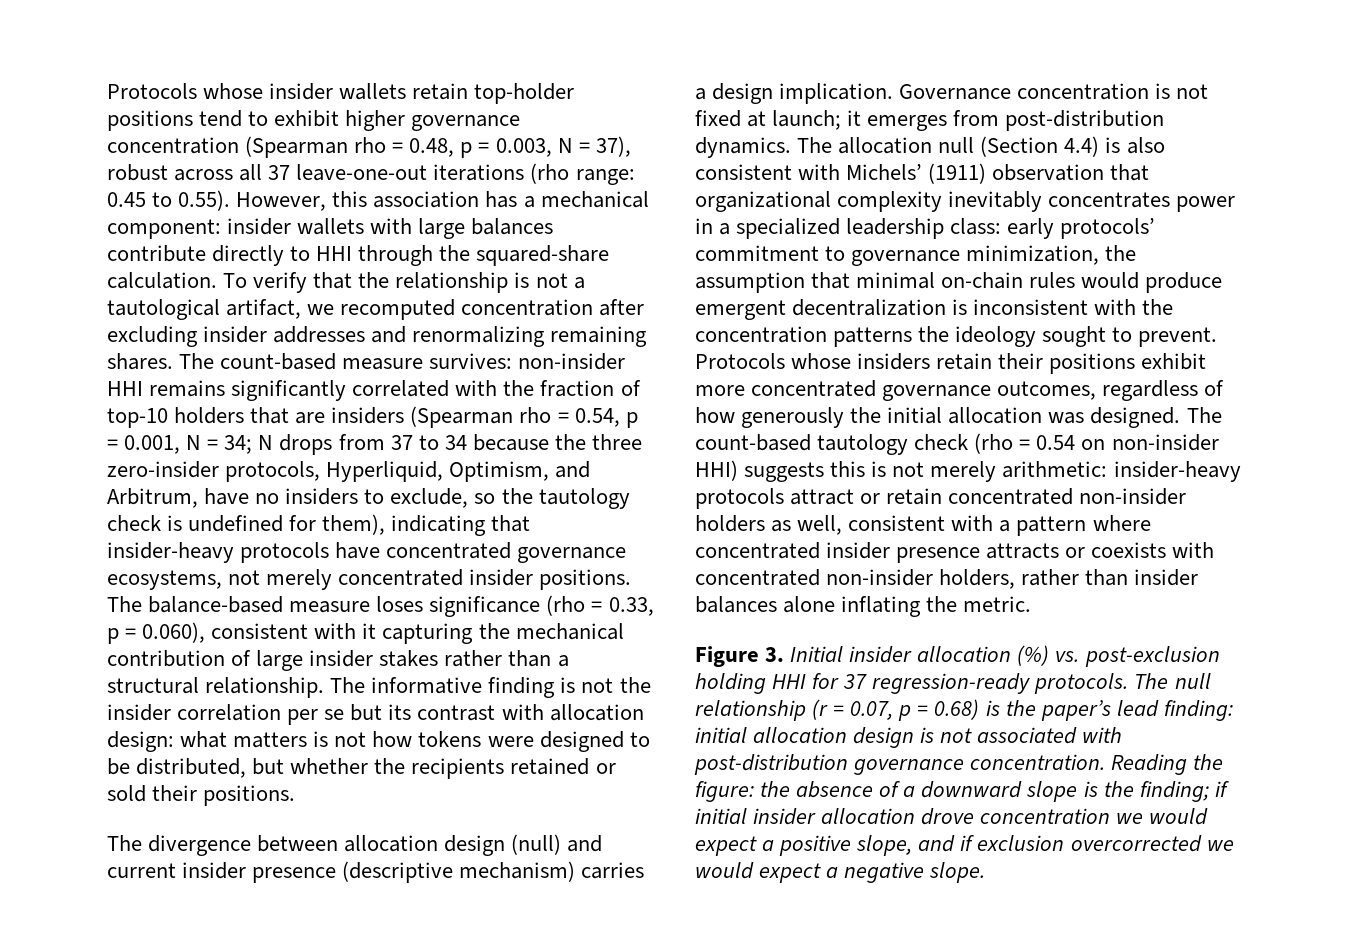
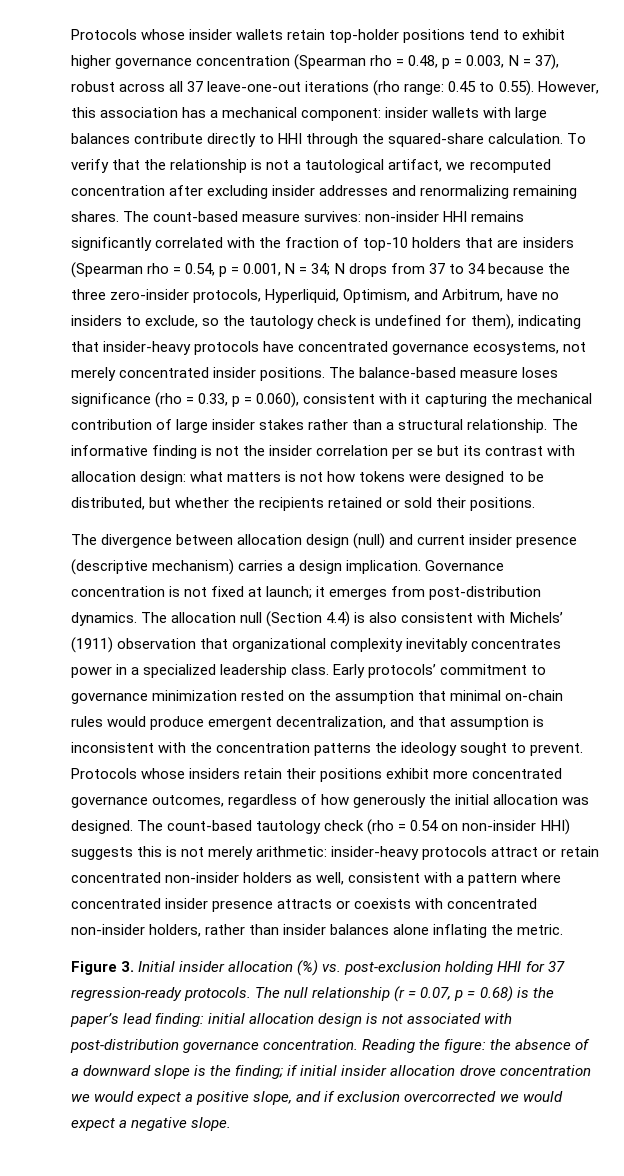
- The allocation null (Section 4.4) is also consistent with Michels’ (1911) observation that organizational complexity inevitably concentrates power in a specialized leadership class: early protocols’ commitment to governance minimization, the assumption that minimal on-chain rules would produce emergent decentralization is inconsistent with the concentration patterns the ideology sought to prevent.
+ The allocation null (Section 4.4) is also consistent with Michels’ (1911) observation that organizational complexity inevitably concentrates power in a specialized leadership class. Early protocols’ commitment to governance minimization rested on the assumption that minimal on-chain rules would produce emergent decentralization, and that assumption is inconsistent with the concentration patterns the ideology sought to prevent.

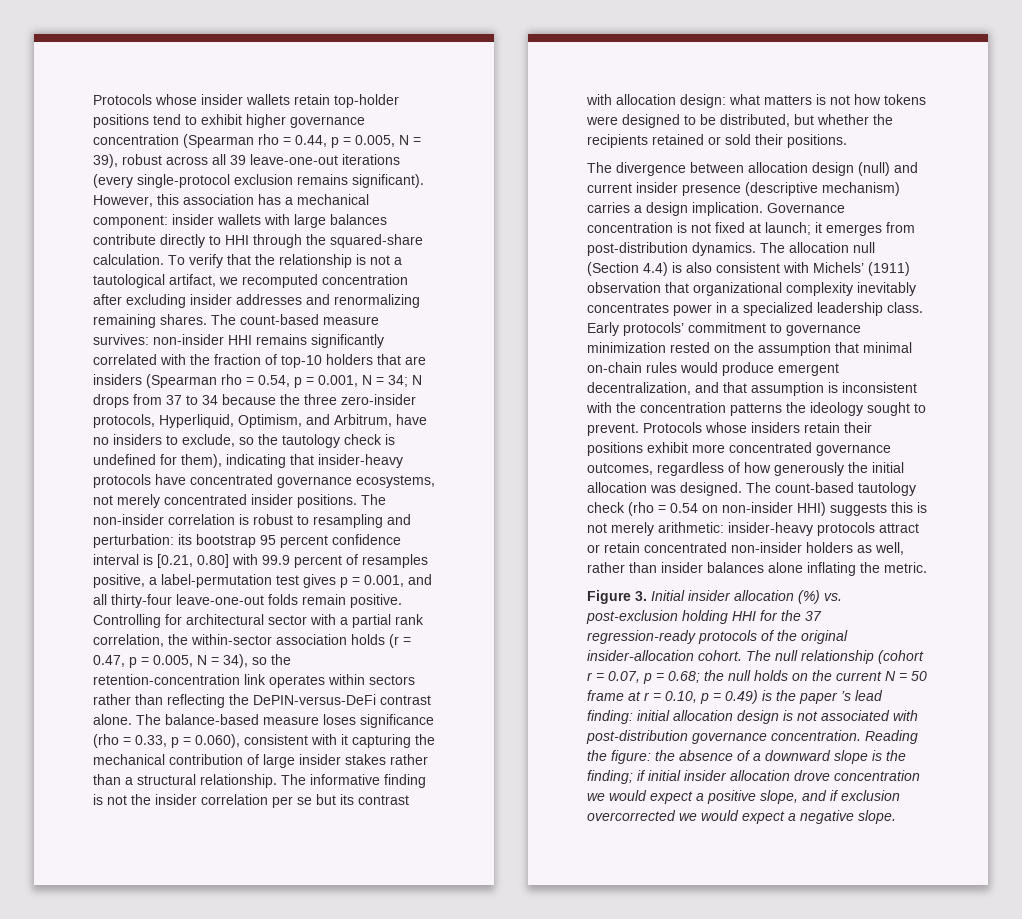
- Protocols whose insider wallets retain top-holder positions tend to exhibit higher governance concentration (Spearman rho = 0.48, p = 0.003, N = 37), robust across all 37 leave-one-out iterations (rho range: 0.45 to 0.55). However, this association has a mechanical component: insider wallets with large balances contribute directly to HHI through the squared-share calculation.
+ Protocols whose insider wallets retain top-holder positions tend to exhibit higher governance concentration (Spearman rho = 0.44, p = 0.005, N = 39), robust across all 39 leave-one-out iterations (every single-protocol exclusion remains significant). However, this association has a mechanical component: insider wallets with large balances contribute directly to HHI through the squared-share calculation.
- The balance-based measure loses significance (rho = 0.33, p = 0.060), consistent with it capturing the mechanical contribution of large insider stakes rather than a structural relationship.
+ The non-insider correlation is robust to resampling and perturbation: its bootstrap 95 percent confidence interval is [0.21, 0.80] with 99.9 percent of resamples positive, a label-permutation test gives p = 0.001, and all thirty-four leave-one-out folds remain positive. Controlling for architectural sector with a partial rank correlation, the within-sector association holds (r = 0.47, p = 0.005, N = 34), so the retention-concentration link operates within sectors rather than reflecting the DePIN-versus-DeFi contrast alone. The balance-based measure loses significance (rho = 0.33, p = 0.060), consistent with it capturing the mechanical contribution of large insider stakes rather than a structural relationship.
- The count-based tautology check (rho = 0.54 on non-insider HHI) suggests this is not merely arithmetic: insider-heavy protocols attract or retain concentrated non-insider holders as well, consistent with a pattern where concentrated insider presence attracts or coexists with concentrated non-insider holders, rather than insider balances alone inflating the metric.
+ The count-based tautology check (rho = 0.54 on non-insider HHI) suggests this is not merely arithmetic: insider-heavy protocols attract or retain concentrated non-insider holders as well, rather than insider balances alone inflating the metric.
- Figure 3. Initial insider allocation (%) vs. post-exclusion holding HHI for 37 regression-ready protocols.
+ Figure 3. Initial insider allocation (%) vs. post-exclusion holding HHI for the 37 regression-ready protocols of the original insider-allocation cohort.
- The null relationship (r = 0.07, p = 0.68) is the paper’s lead finding: initial allocation design is not associated with post-distribution governance concentration.
+ The null relationship (cohort r = 0.07, p = 0.68; the null holds on the current N = 50 frame at r = 0.10, p = 0.49) is the paper ’s lead finding: initial allocation design is not associated with post-distribution governance concentration.

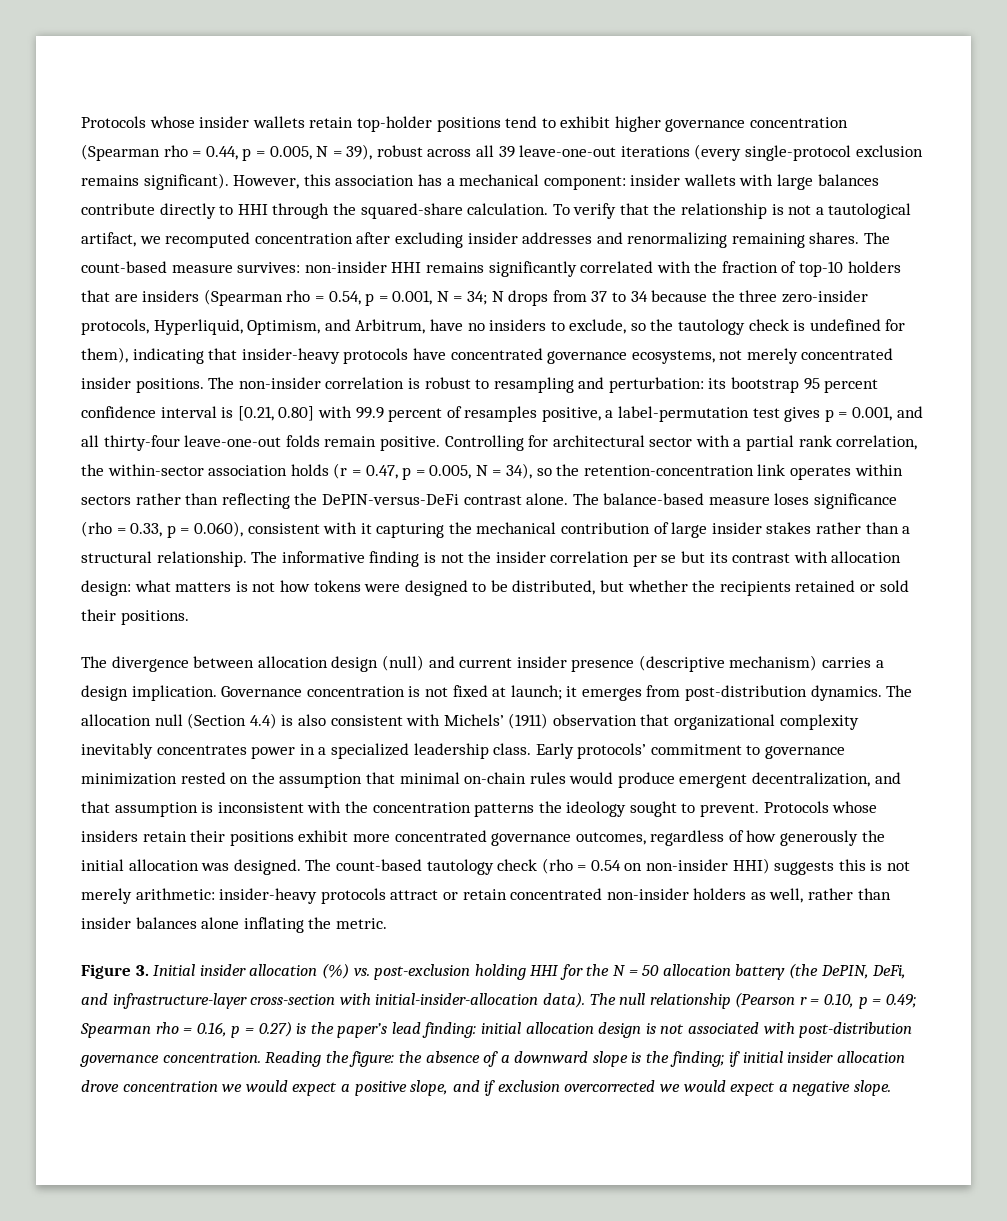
- Figure 3. Initial insider allocation (%) vs. post-exclusion holding HHI for the 37 regression-ready protocols of the original insider-allocation cohort. The null relationship (cohort r = 0.07, p = 0.68; the null holds on the current N = 50 frame at r = 0.10, p = 0.49) is the paper ’s lead finding: initial allocation design is not associated with post-distribution governance concentration.
+ Figure 3. Initial insider allocation (%) vs. post-exclusion holding HHI for the N = 50 allocation battery (the DePIN, DeFi, and infrastructure-layer cross-section with initial-insider-allocation data). The null relationship (Pearson r = 0.10, p = 0.49; Spearman rho = 0.16, p = 0.27) is the paper’s lead finding: initial allocation design is not associated with post-distribution governance concentration.

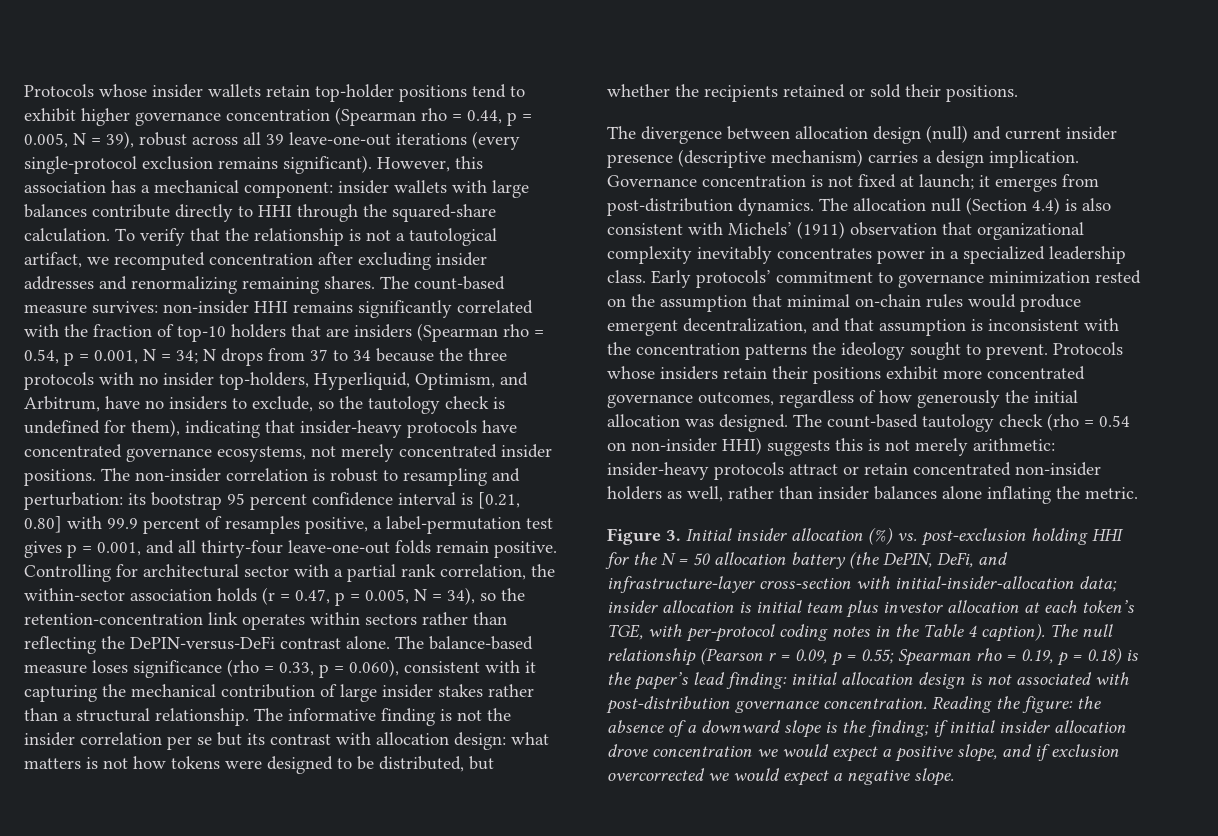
- N drops from 37 to 34 because the three zero-insider protocols, Hyperliquid, Optimism, and Arbitrum, have no insiders to exclude, so the tautology check is undefined for them), indicating that insider-heavy protocols have concentrated governance ecosystems, not merely concentrated insider positions.
+ N drops from 37 to 34 because the three protocols with no insider top-holders, Hyperliquid, Optimism, and Arbitrum, have no insiders to exclude, so the tautology check is undefined for them), indicating that insider-heavy protocols have concentrated governance ecosystems, not merely concentrated insider positions.
- Figure 3. Initial insider allocation (%) vs. post-exclusion holding HHI for the N = 50 allocation battery (the DePIN, DeFi, and infrastructure-layer cross-section with initial-insider-allocation data).
+ Figure 3. Initial insider allocation (%) vs. post-exclusion holding HHI for the N = 50 allocation battery (the DePIN, DeFi, and infrastructure-layer cross-section with initial-insider-allocation data; insider allocation is initial team plus investor allocation at each token’s TGE, with per-protocol coding notes in the Table 4 caption).
- The null relationship (Pearson r = 0.10, p = 0.49; Spearman rho = 0.16, p = 0.27) is the paper’s lead finding: initial allocation design is not associated with post-distribution governance concentration.
+ The null relationship (Pearson r = 0.09, p = 0.55; Spearman rho = 0.19, p = 0.18) is the paper’s lead finding: initial allocation design is not associated with post-distribution governance concentration.

